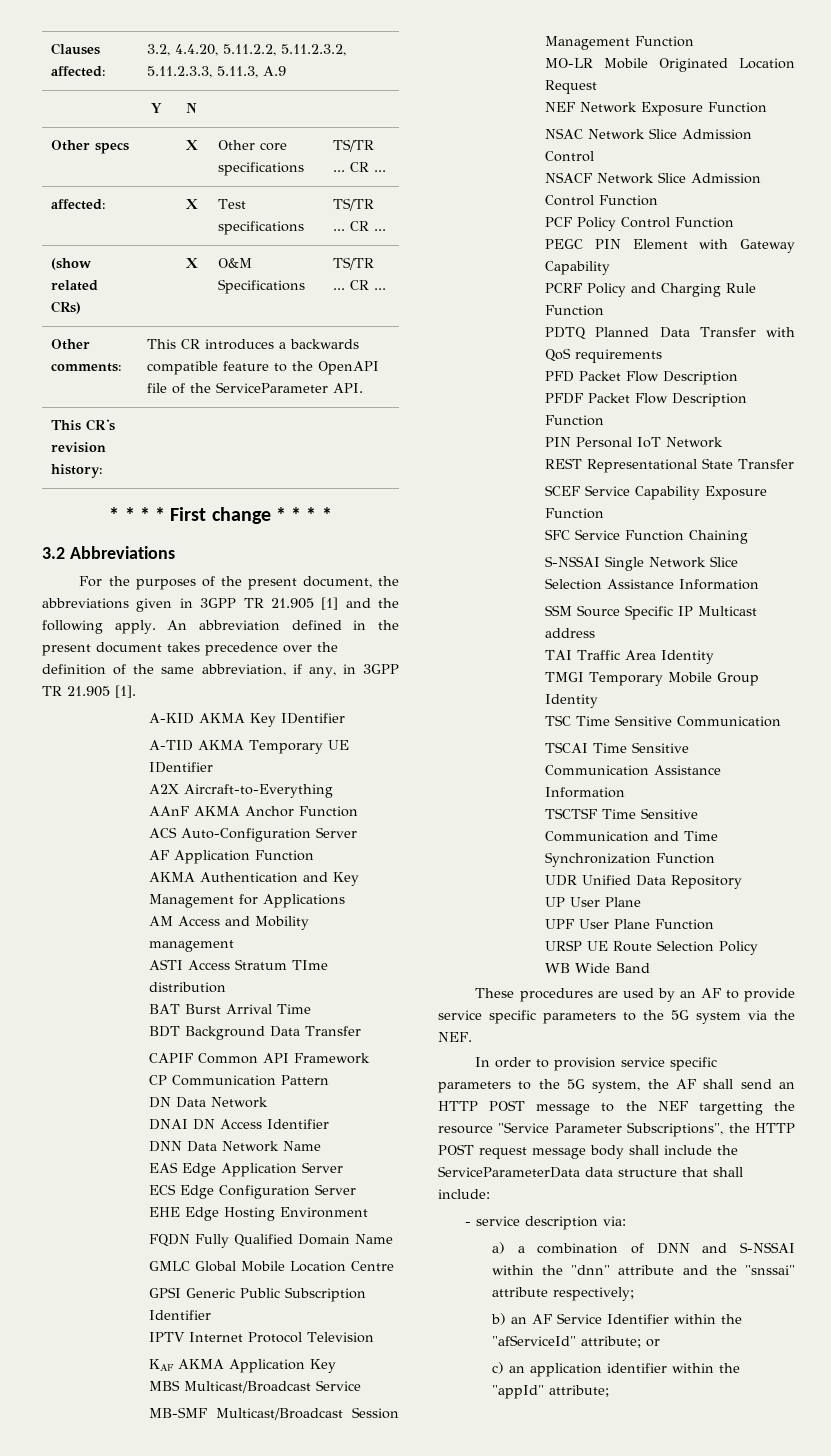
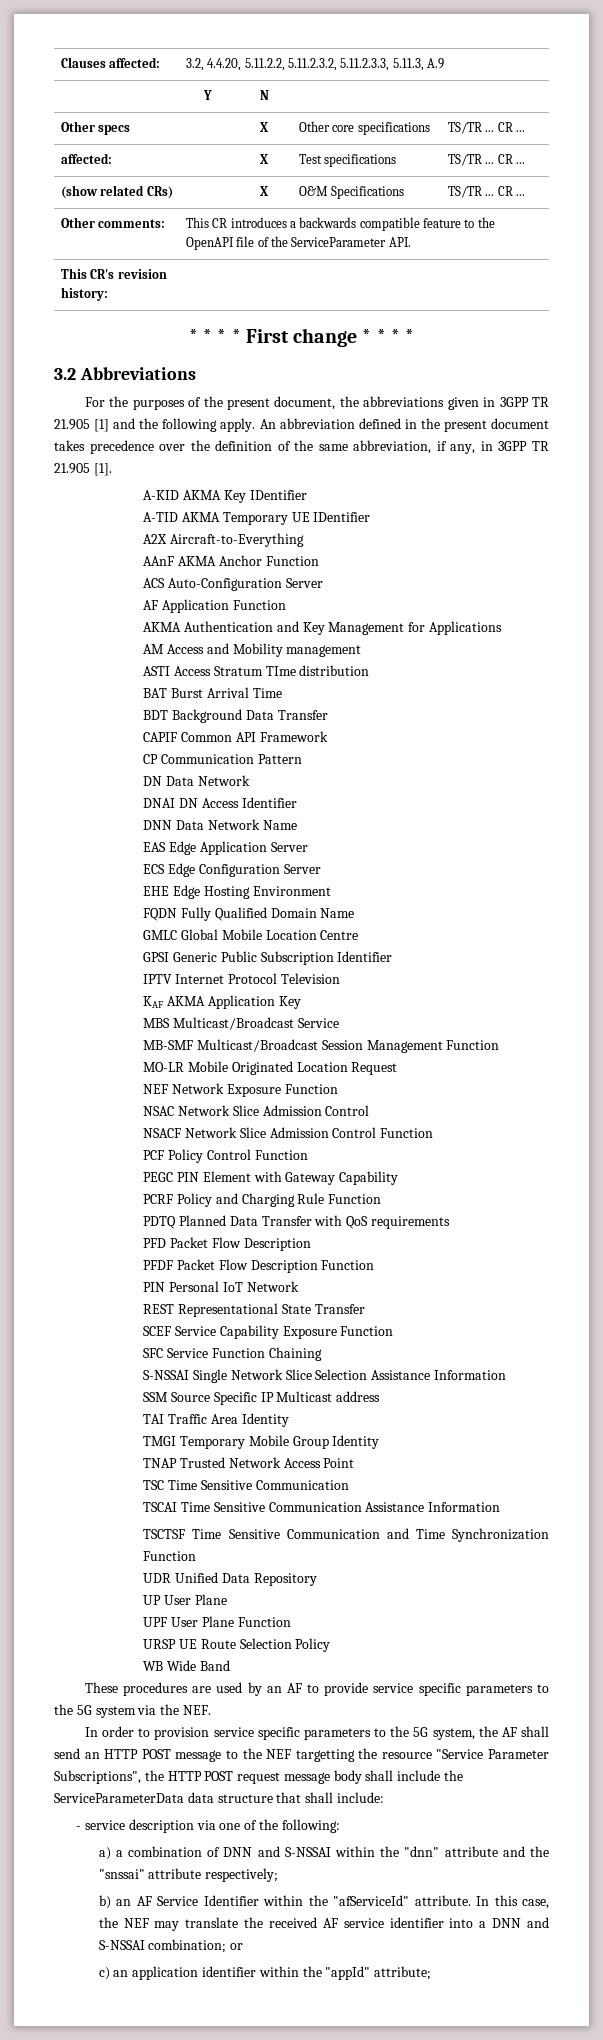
+ TNAP Trusted Network Access Point
- - service description via:
+ - service description via one of the following:
- b) an AF Service Identifier within the "afServiceId" attribute; or
+ b) an AF Service Identifier within the "afServiceId" attribute. In this case, the NEF may translate the received AF service identifier into a DNN and S-NSSAI combination; or

